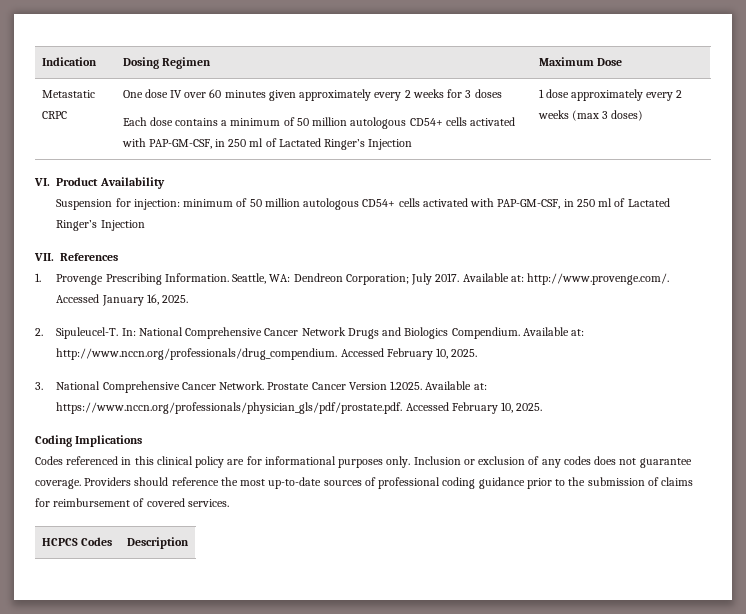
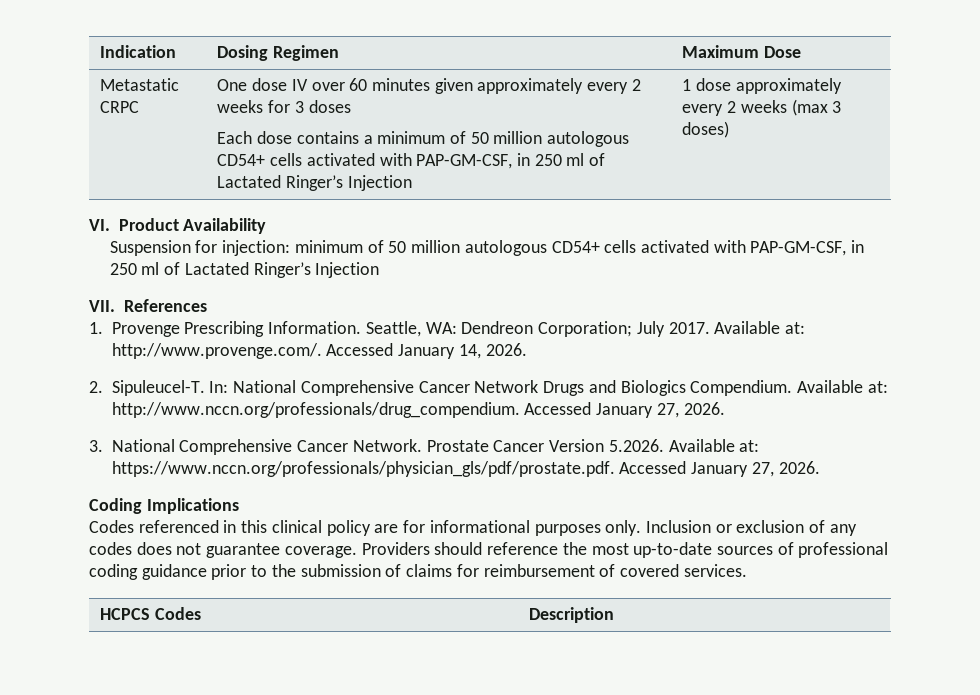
- Available at: http://www.provenge.com/. Accessed January 16, 2025.
+ Available at: http://www.provenge.com/. Accessed January 14, 2026.
- Available at: http://www.nccn.org/professionals/drug_compendium. Accessed February 10, 2025.
+ Available at: http://www.nccn.org/professionals/drug_compendium. Accessed January 27, 2026.
- Prostate Cancer Version 1.2025. Available at: https://www.nccn.org/professionals/physician_gls/pdf/prostate.pdf. Accessed February 10, 2025.
+ Prostate Cancer Version 5.2026. Available at: https://www.nccn.org/professionals/physician_gls/pdf/prostate.pdf. Accessed January 27, 2026.

